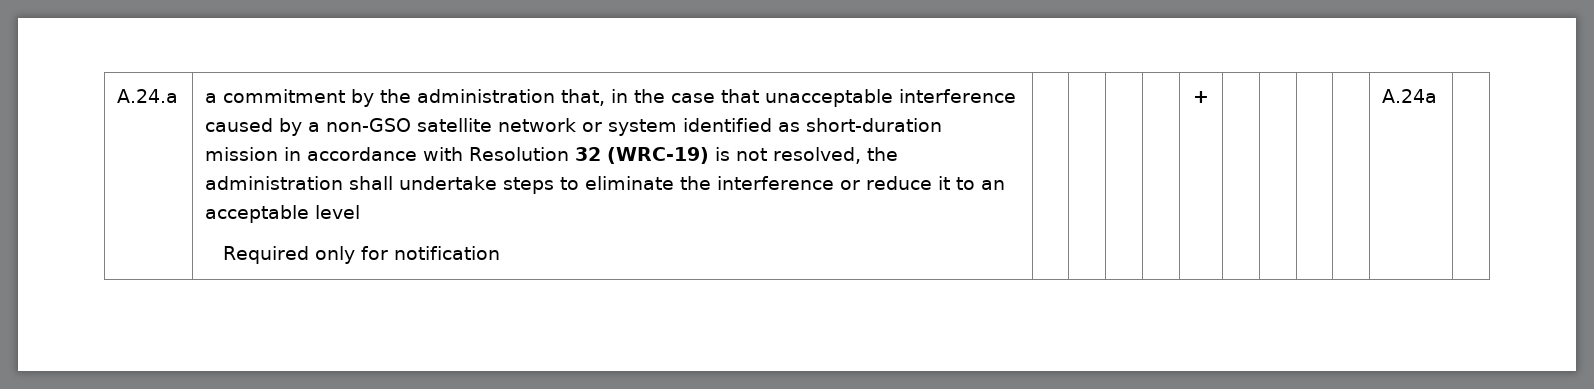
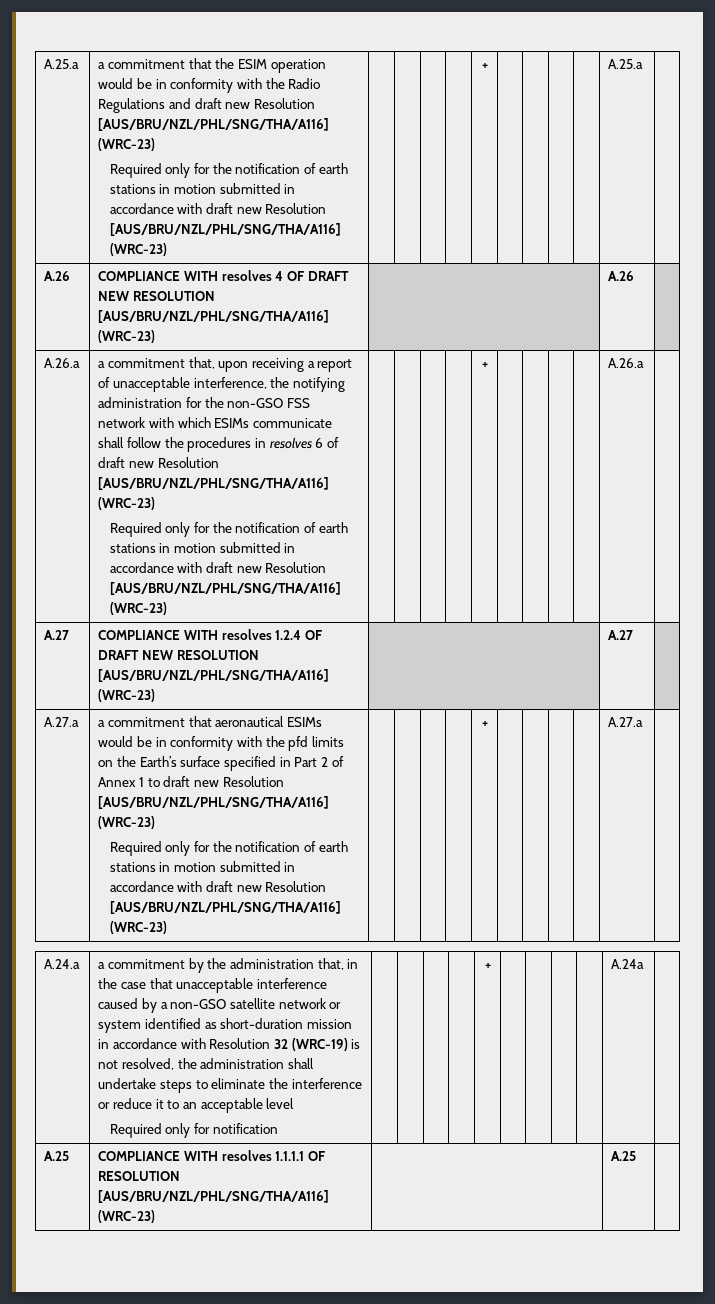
+ A.25.a | a commitment that the ESIM operation would be in conformity with the Radio Regulations and draft new Resolution [AUS/BRU/NZL/PHL/SNG/THA/A116] (WRC-23)
+ Required only for the notification of earth stations in motion submitted in accordance with draft new Resolution [AUS/BRU/NZL/PHL/SNG/THA/A116] (WRC-23) | | | | | + | | | | | A.25.a |
+ A.26 | COMPLIANCE WITH resolves 4 OF DRAFT NEW RESOLUTION [AUS/BRU/NZL/PHL/SNG/THA/A116] (WRC-23) | | A.26 |
+ A.26.a | a commitment that, upon receiving a report of unacceptable interference, the notifying administration for the non-GSO FSS network with which ESIMs communicate shall follow the procedures in resolves 6 of draft new Resolution [AUS/BRU/NZL/PHL/SNG/THA/A116] (WRC-23)
+ Required only for the notification of earth stations in motion submitted in accordance with draft new Resolution [AUS/BRU/NZL/PHL/SNG/THA/A116] (WRC-23) | | | | | + | | | | | A.26.a |
+ A.27 | COMPLIANCE WITH resolves 1.2.4 OF DRAFT NEW RESOLUTION [AUS/BRU/NZL/PHL/SNG/THA/A116] (WRC-23) | | A.27 |
+ A.27.a | a commitment that aeronautical ESIMs would be in conformity with the pfd limits on the Earth’s surface specified in Part 2 of Annex 1 to draft new Resolution [AUS/BRU/NZL/PHL/SNG/THA/A116] (WRC-23)
+ Required only for the notification of earth stations in motion submitted in accordance with draft new Resolution [AUS/BRU/NZL/PHL/SNG/THA/A116] (WRC-23) | | | | | + | | | | | A.27.a
+ A.25 | COMPLIANCE WITH resolves 1.1.1.1 OF RESOLUTION [AUS/BRU/NZL/PHL/SNG/THA/A116] (WRC-23) | | A.25 |

